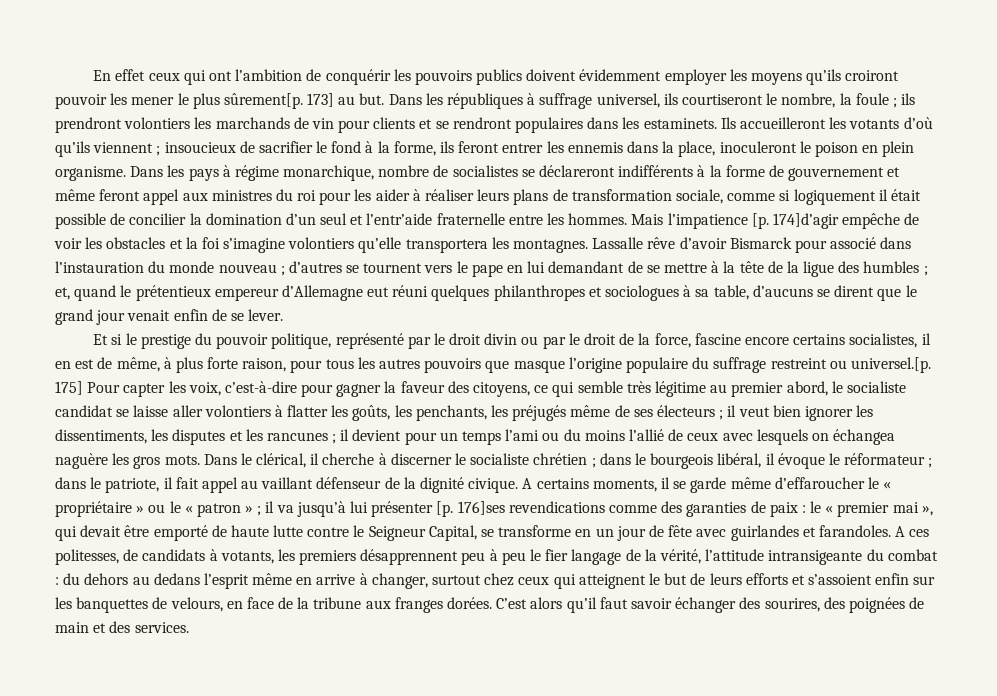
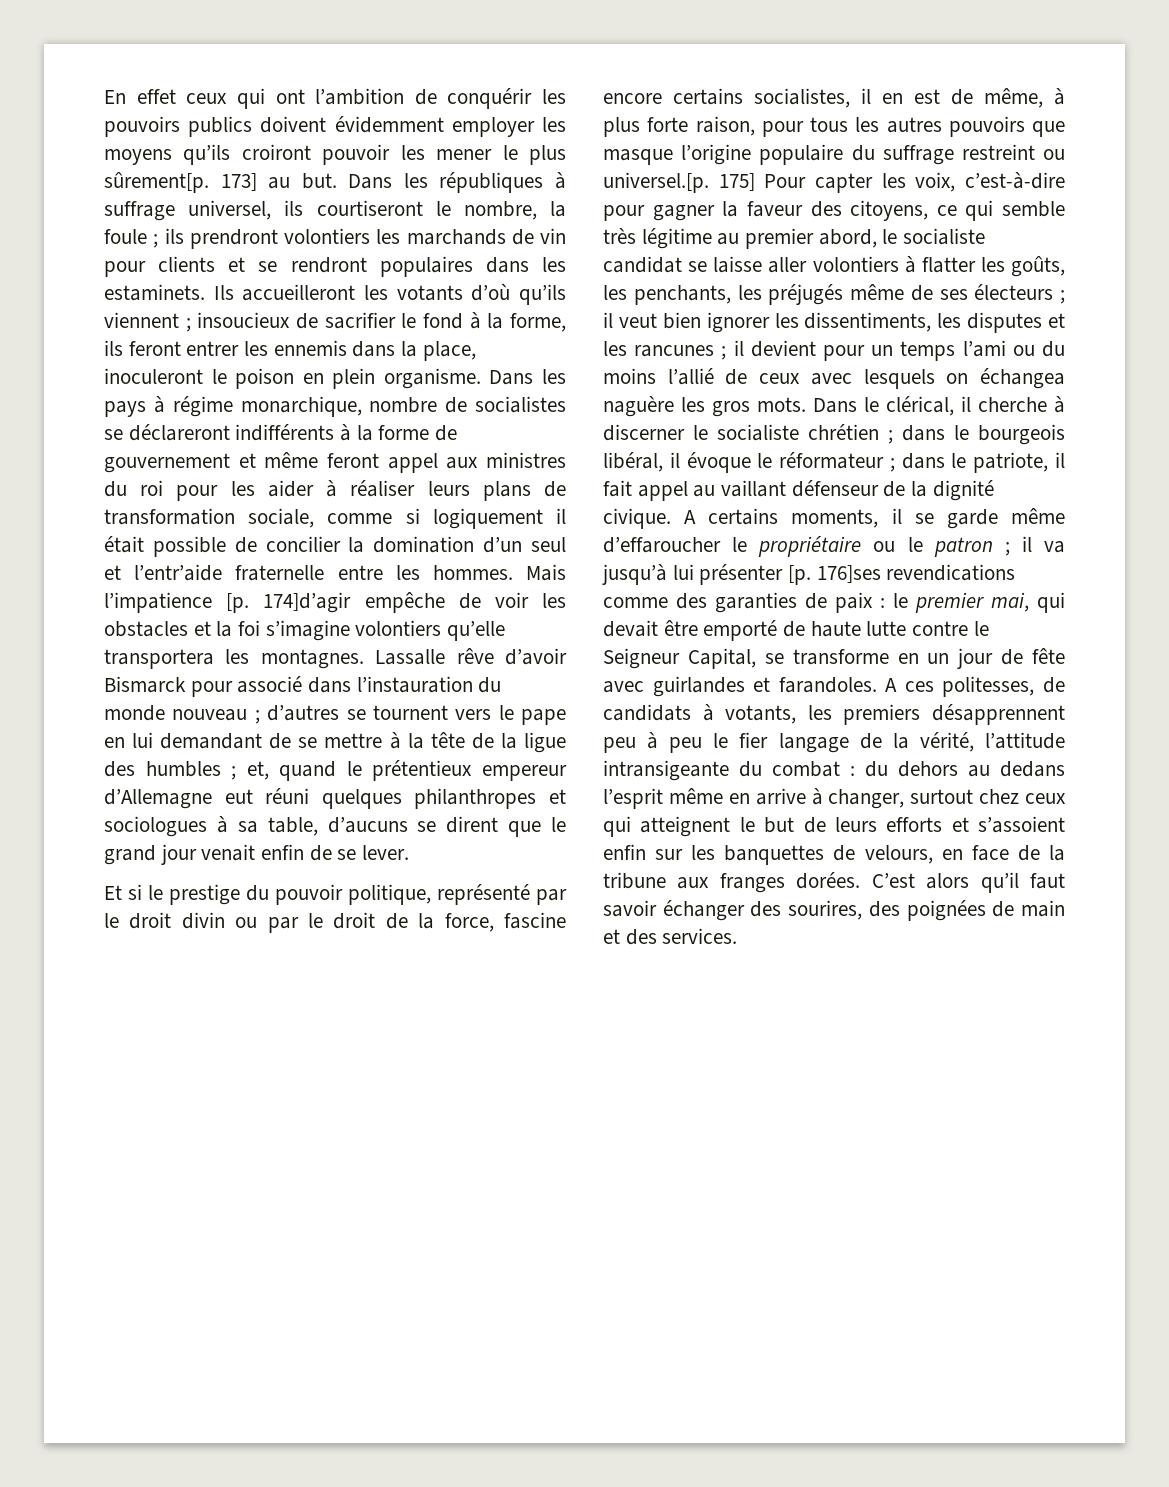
- A certains moments, il se garde même d’effaroucher le « propriétaire » ou le « patron » ; il va jusqu’à lui présenter [p. 176]ses revendications comme des garanties de paix : le « premier mai », qui devait être emporté de haute lutte contre le Seigneur Capital, se transforme en un jour de fête avec guirlandes et farandoles.
+ A certains moments, il se garde même d’effaroucher le propriétaire ou le patron ; il va jusqu’à lui présenter [p. 176]ses revendications comme des garanties de paix : le premier mai, qui devait être emporté de haute lutte contre le Seigneur Capital, se transforme en un jour de fête avec guirlandes et farandoles.

